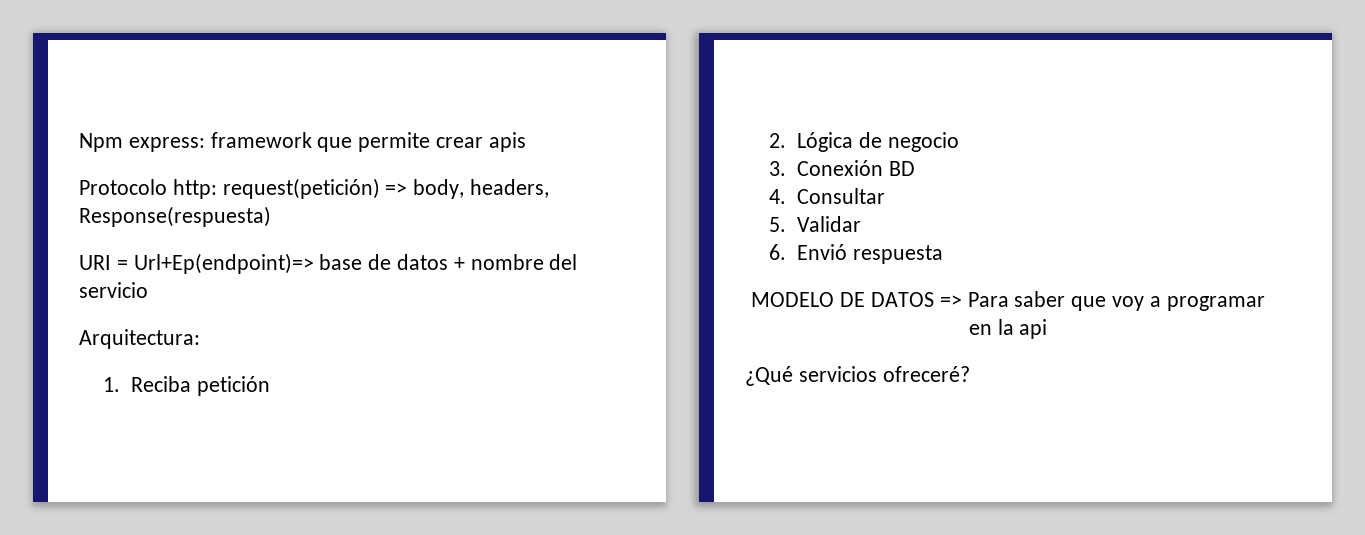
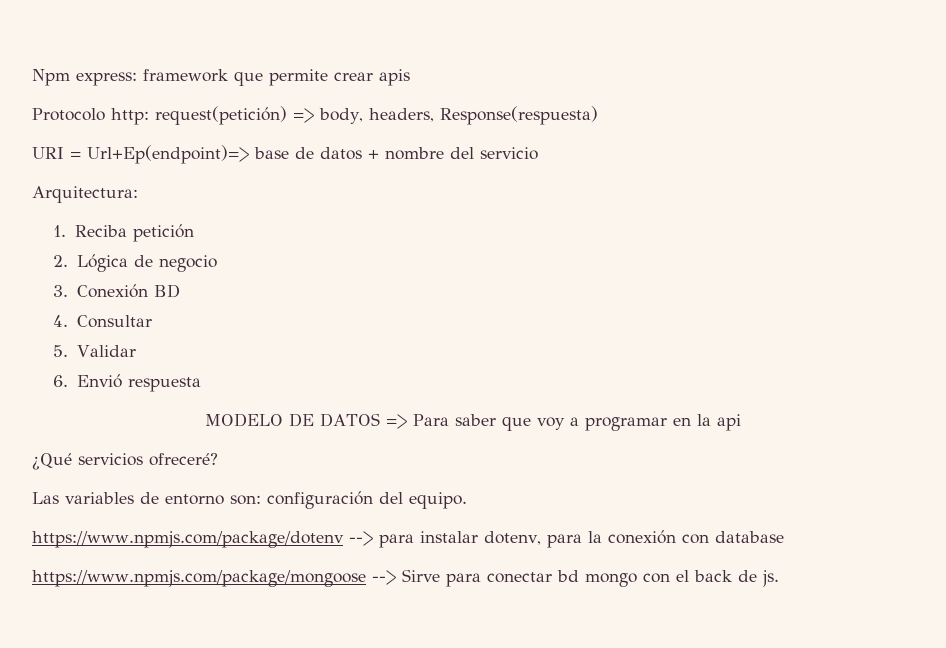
+ Las variables de entorno son: configuración del equipo.
+ https://www.npmjs.com/package/dotenv --> para instalar dotenv, para la conexión con database
+ https://www.npmjs.com/package/mongoose --> Sirve para conectar bd mongo con el back de js.

